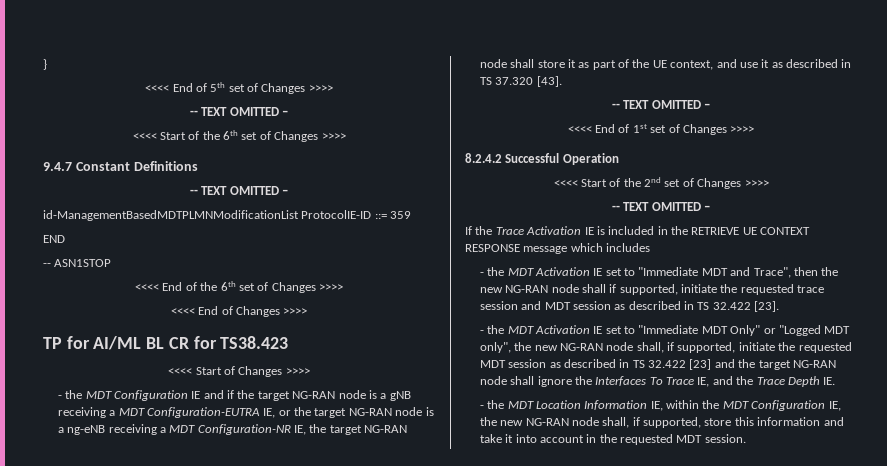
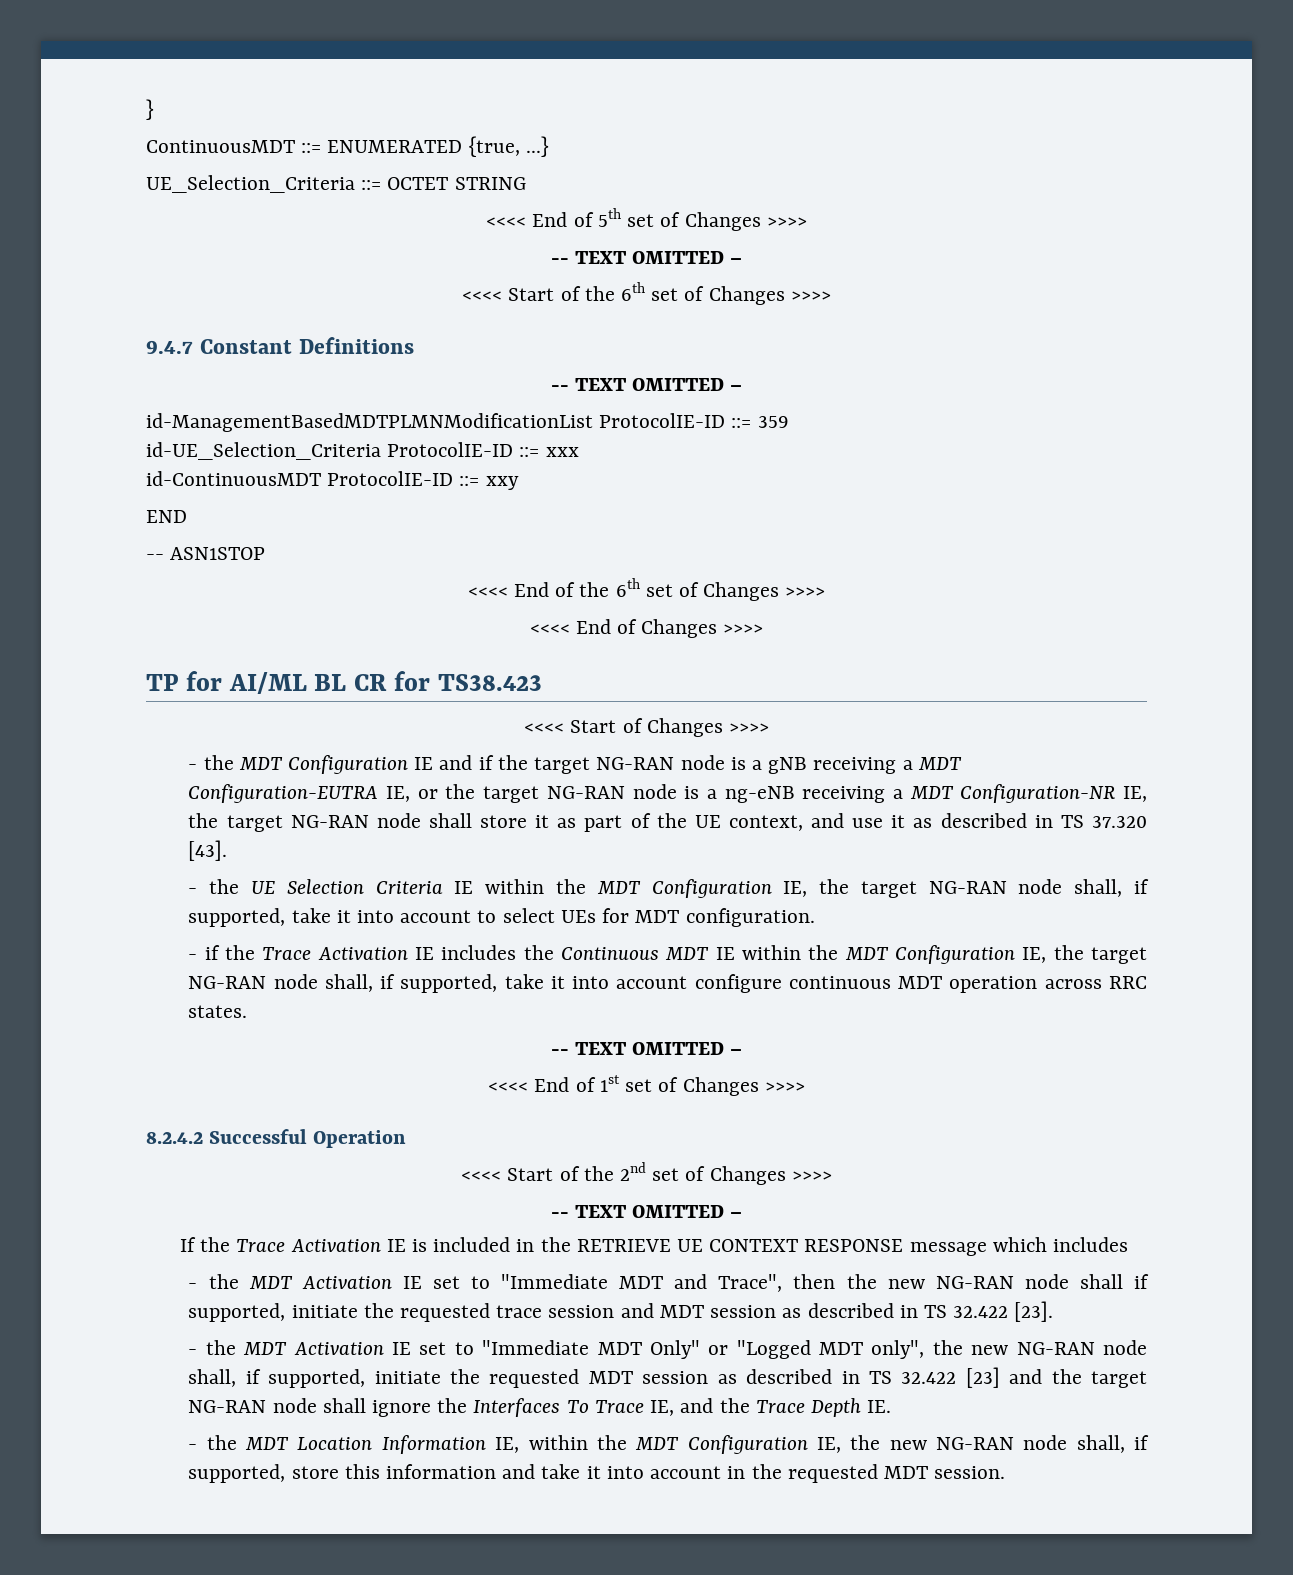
+ ContinuousMDT ::= ENUMERATED {true, ...}
+ UE_Selection_Criteria ::= OCTET STRING
+ id-UE_Selection_Criteria ProtocolIE-ID ::= xxx
+ id-ContinuousMDT ProtocolIE-ID ::= xxy
+ - the UE Selection Criteria IE within the MDT Configuration IE, the target NG-RAN node shall, if supported, take it into account to select UEs for MDT configuration.
+ - if the Trace Activation IE includes the Continuous MDT IE within the MDT Configuration IE, the target NG-RAN node shall, if supported, take it into account configure continuous MDT operation across RRC states.

